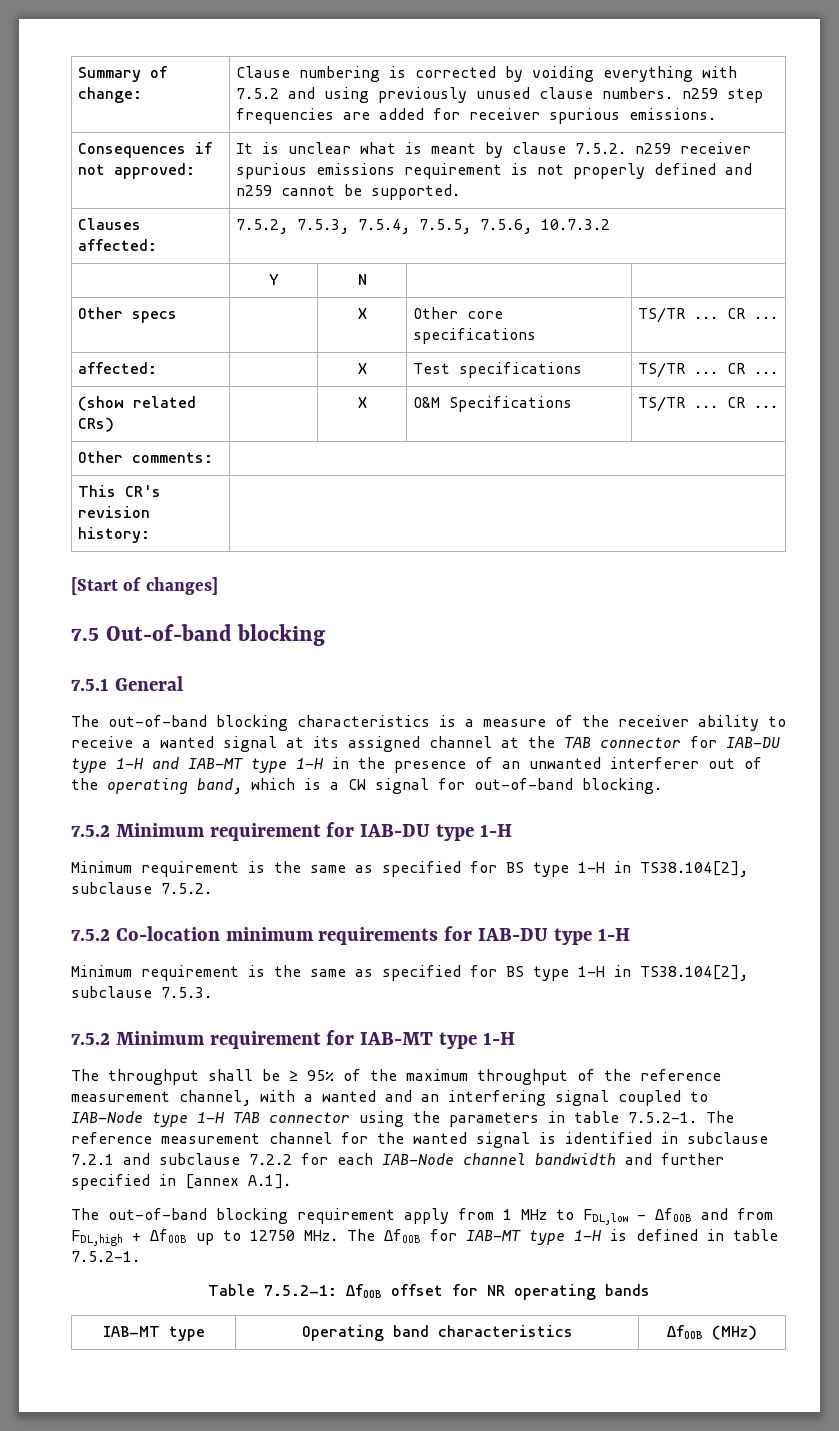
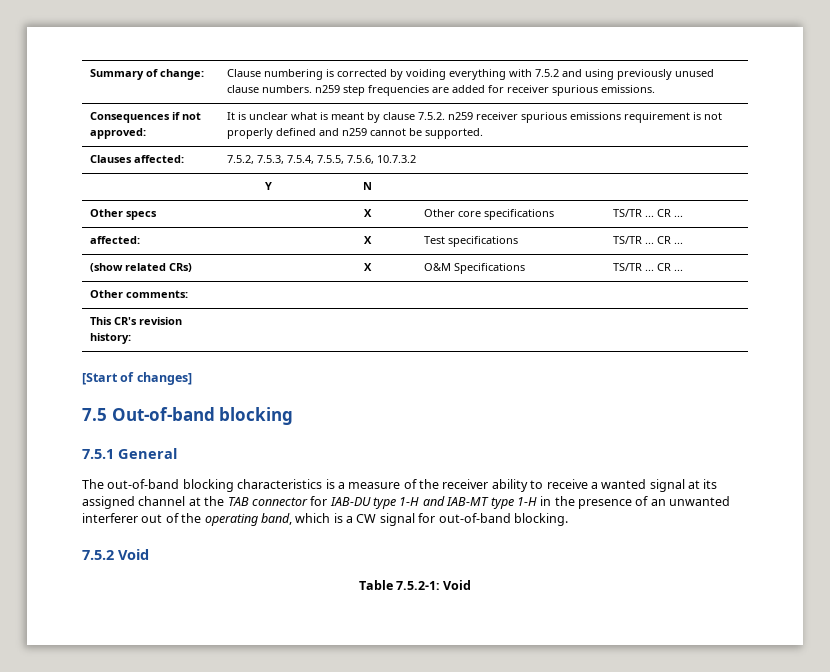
- 7.5.2 Minimum requirement for IAB-DU type 1-H
- Minimum requirement is the same as specified for BS type 1-H in TS38.104[2], subclause 7.5.2.
- 7.5.2 Co-location minimum requirements for IAB-DU type 1-H
- Minimum requirement is the same as specified for BS type 1-H in TS38.104[2], subclause 7.5.3.
- 7.5.2 Minimum requirement for IAB-MT type 1-H
- The throughput shall be ≥ 95% of the maximum throughput of the reference measurement channel, with a wanted and an interfering signal coupled to IAB-Node type 1-H TAB connector using the parameters in table 7.5.2-1. The reference measurement channel for the wanted signal is identified in subclause 7.2.1 and subclause 7.2.2 for each IAB-Node channel bandwidth and further specified in [annex A.1].
- The out-of-band blocking requirement apply from 1 MHz to FDL,low - ΔfOOB and from FDL,high + ΔfOOB up to 12750 MHz. The ΔfOOB for IAB-MT type 1-H is defined in table 7.5.2-1.
- Table 7.5.2-1: ΔfOOB offset for NR operating bands
- IAB-MT type | Operating band characteristics | ΔfOOB (MHz)
+ 7.5.2 Void
+ Table 7.5.2-1: Void

